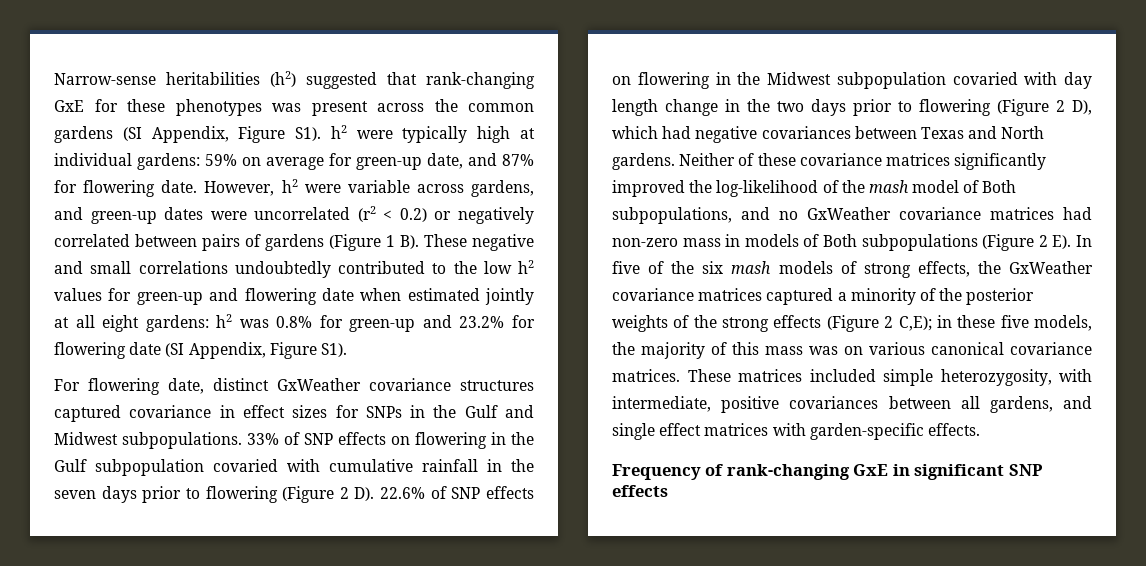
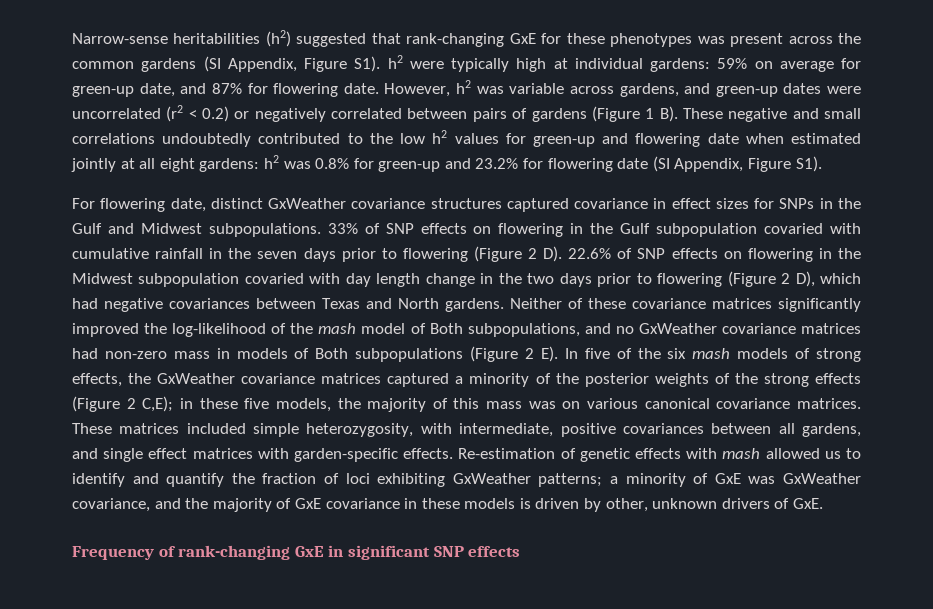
- However, h2 were variable across gardens, and green-up dates were uncorrelated (r2 < 0.2) or negatively correlated between pairs of gardens (Figure 1 B). These negative and small correlations undoubtedly contributed to the low h2 values for green-up and flowering date when estimated jointly at all eight gardens:
+ However, h2 was variable across gardens, and green-up dates were uncorrelated (r2 < 0.2) or negatively correlated between pairs of gardens (Figure 1 B). These negative and small correlations undoubtedly contributed to the low h2 values for green-up and flowering date when estimated jointly at all eight gardens:
+ Re-estimation of genetic effects with mash allowed us to identify and quantify the fraction of loci exhibiting GxWeather patterns; a minority of GxE was GxWeather covariance, and the majority of GxE covariance in these models is driven by other, unknown drivers of GxE.

